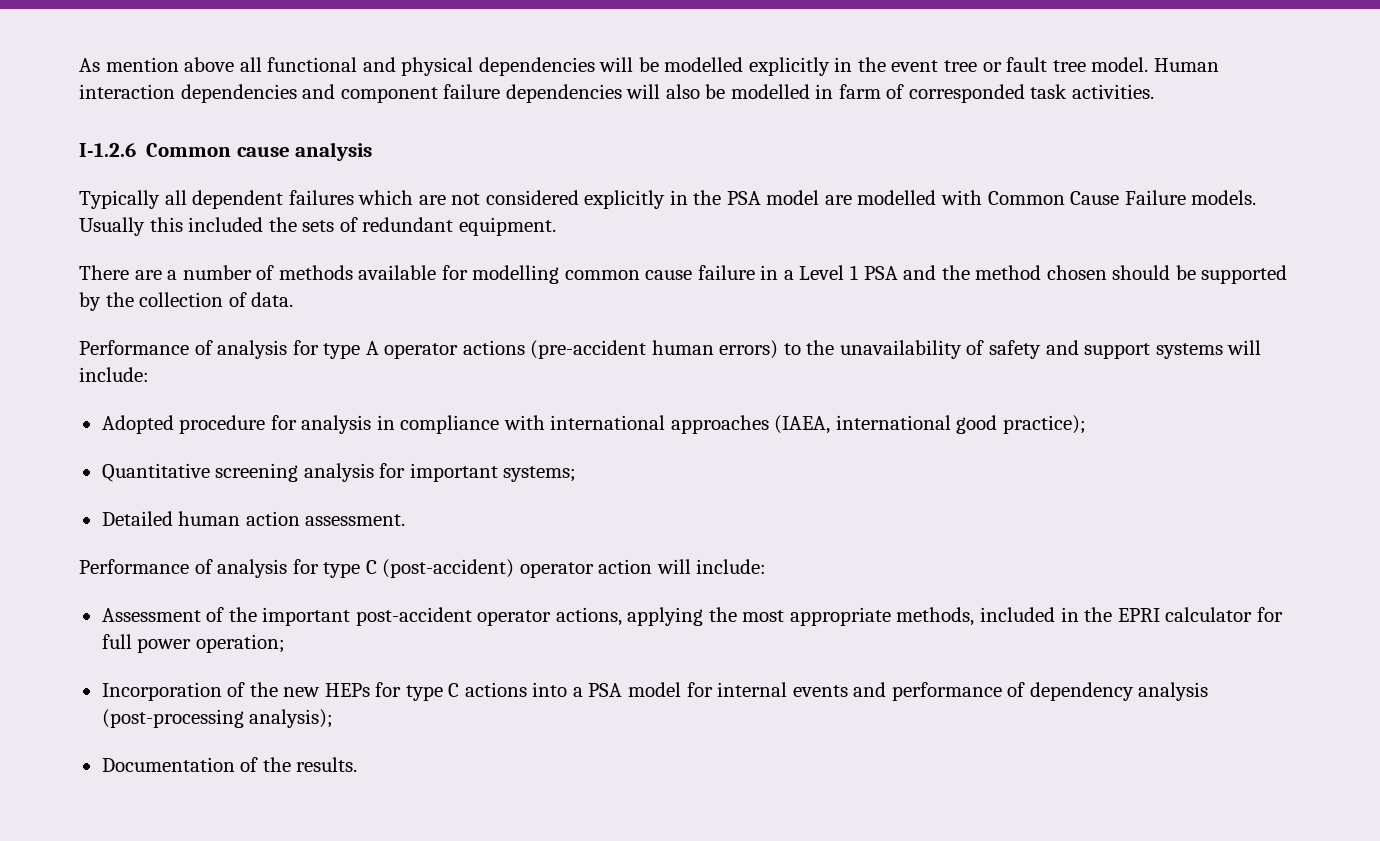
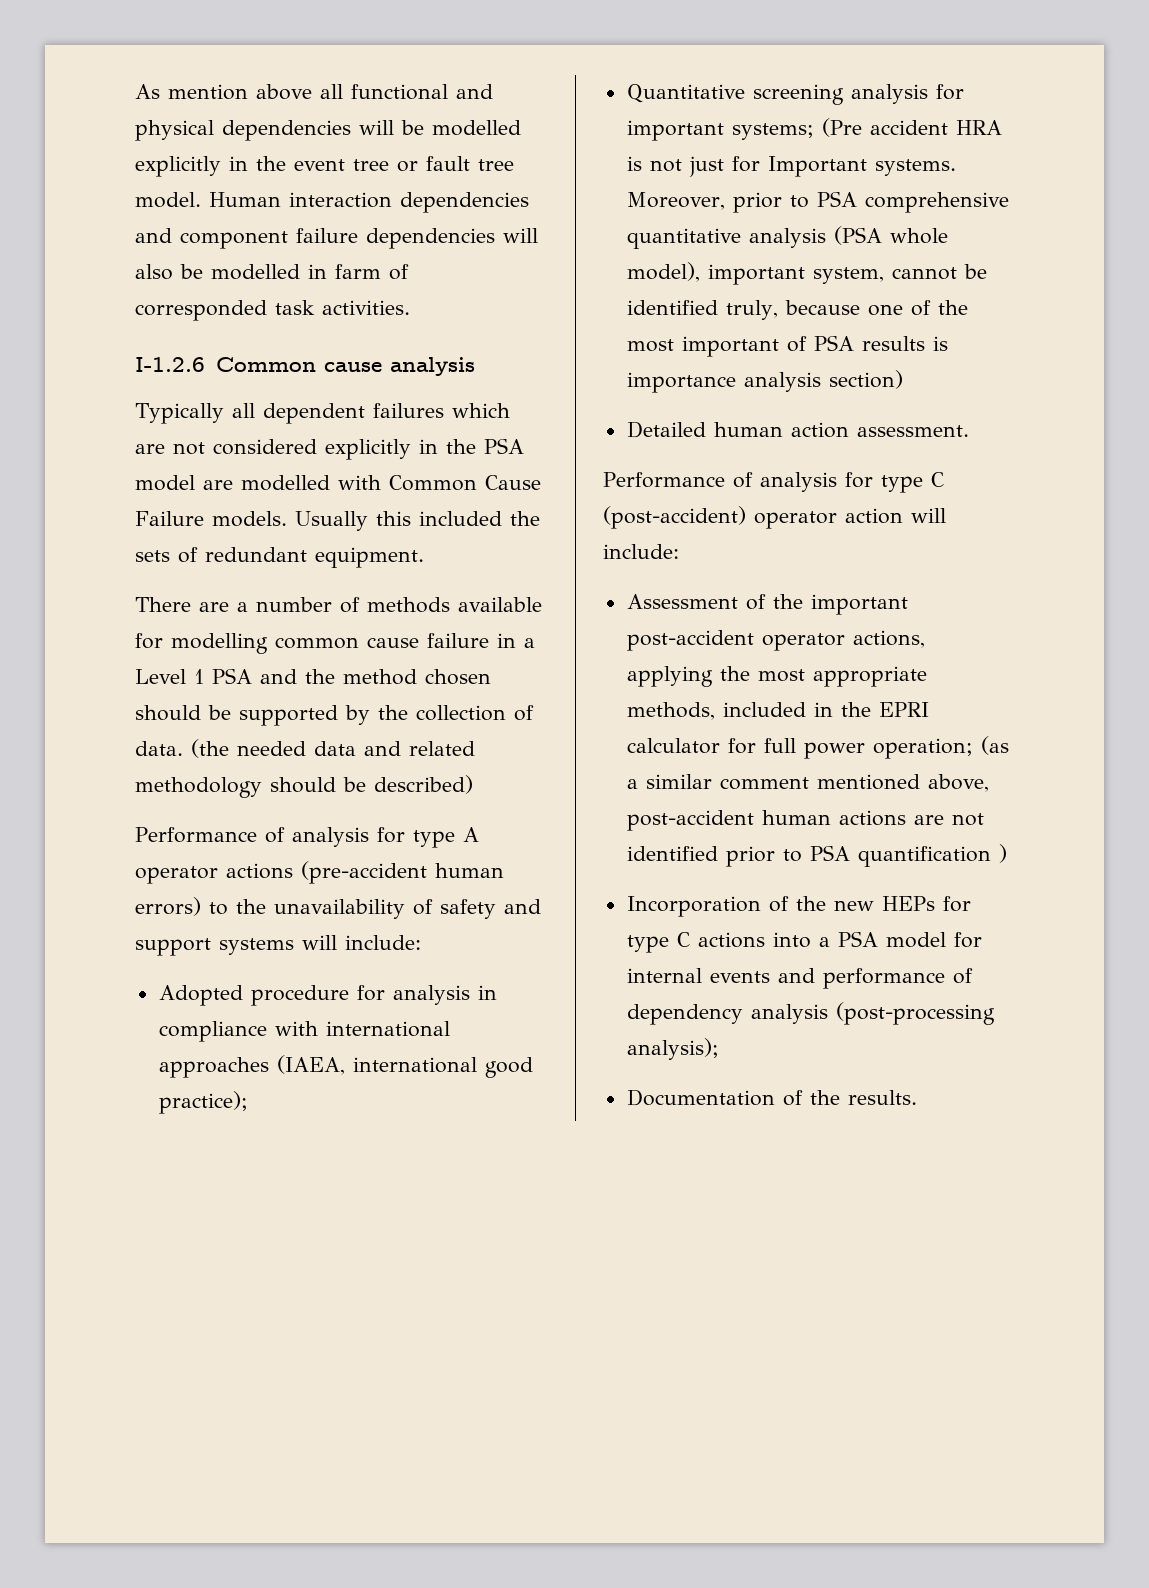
+ (the needed data and related methodology should be described)
- Quantitative screening analysis for important systems;
+ Quantitative screening analysis for important systems; (Pre accident HRA is not just for Important systems. Moreover, prior to PSA comprehensive quantitative analysis (PSA whole model), important system, cannot be identified truly, because one of the most important of PSA results is importance analysis section)
- Assessment of the important post-accident operator actions, applying the most appropriate methods, included in the EPRI calculator for full power operation;
+ Assessment of the important post-accident operator actions, applying the most appropriate methods, included in the EPRI calculator for full power operation; (as a similar comment mentioned above, post-accident human actions are not identified prior to PSA quantification )

